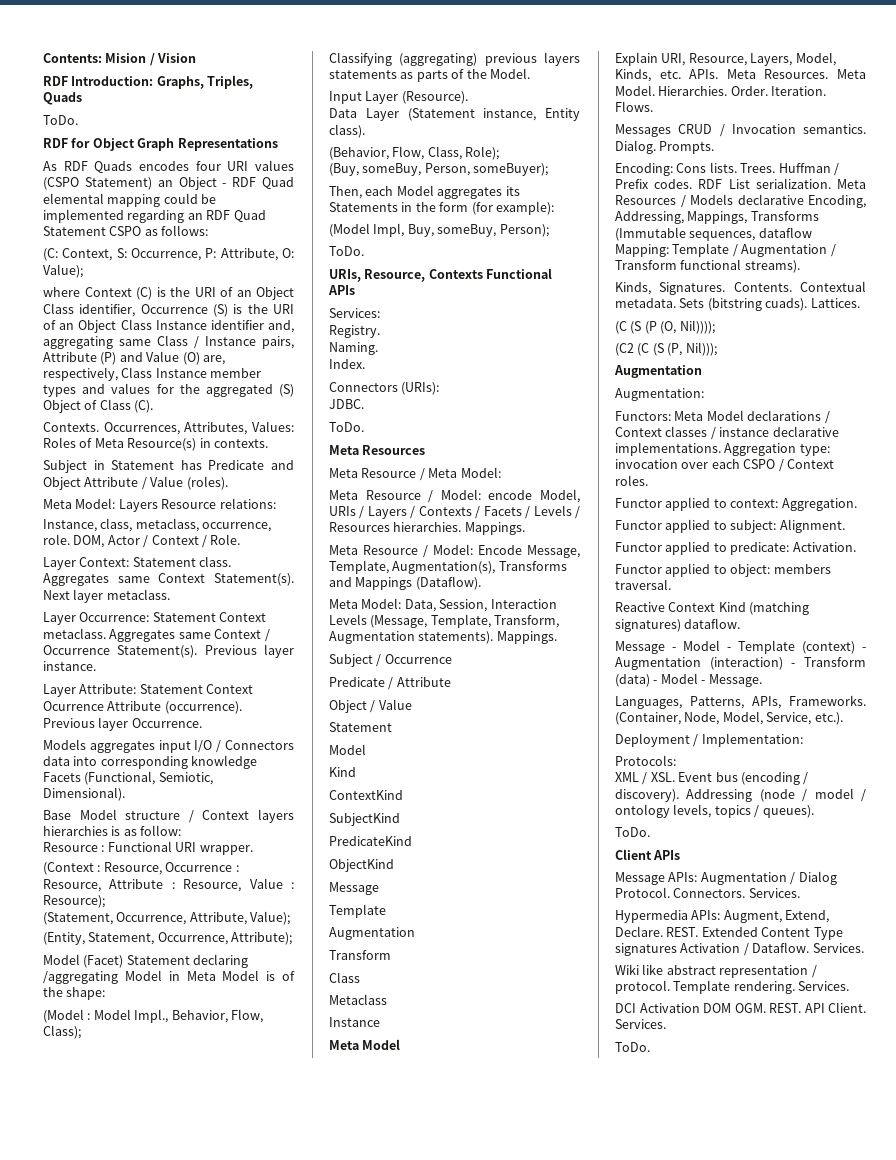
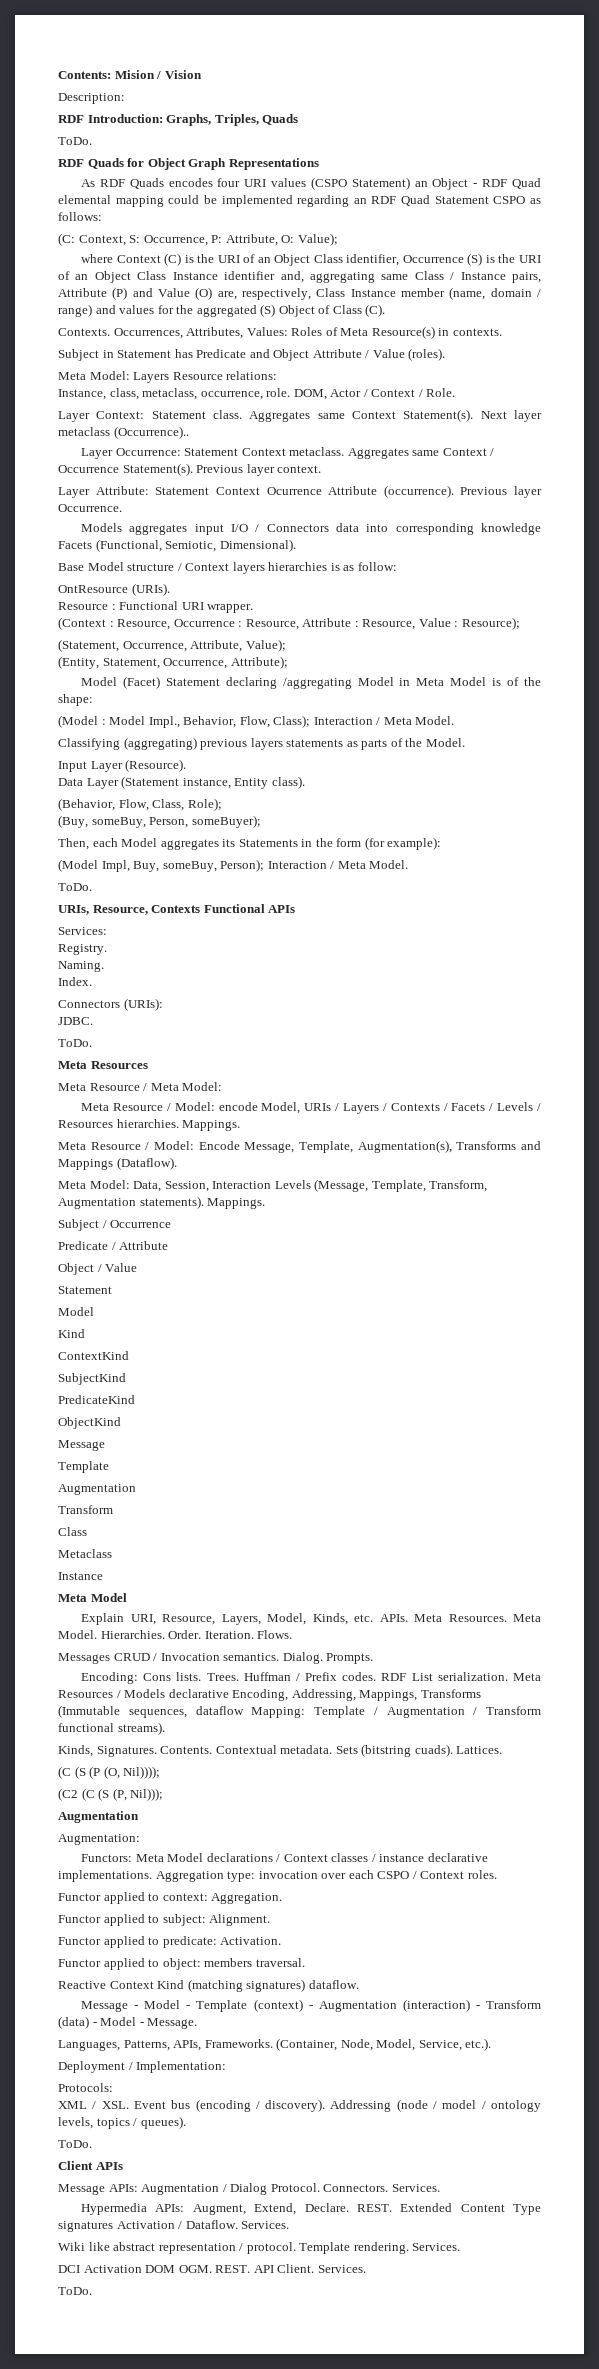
+ Description:
- RDF for Object Graph Representations
+ RDF Quads for Object Graph Representations
- where Context (C) is the URI of an Object Class identifier, Occurrence (S) is the URI of an Object Class Instance identifier and, aggregating same Class / Instance pairs, Attribute (P) and Value (O) are, respectively, Class Instance member types and values for the aggregated (S) Object of Class (C).
+ where Context (C) is the URI of an Object Class identifier, Occurrence (S) is the URI of an Object Class Instance identifier and, aggregating same Class / Instance pairs, Attribute (P) and Value (O) are, respectively, Class Instance member (name, domain / range) and values for the aggregated (S) Object of Class (C).
- Next layer metaclass.
+ Next layer metaclass (Occurrence)..
- Previous layer instance.
+ Previous layer context.
+ OntResource (URIs).
- (Model : Model Impl., Behavior, Flow, Class);
+ (Model : Model Impl., Behavior, Flow, Class); Interaction / Meta Model.
- (Model Impl, Buy, someBuy, Person);
+ (Model Impl, Buy, someBuy, Person); Interaction / Meta Model.

